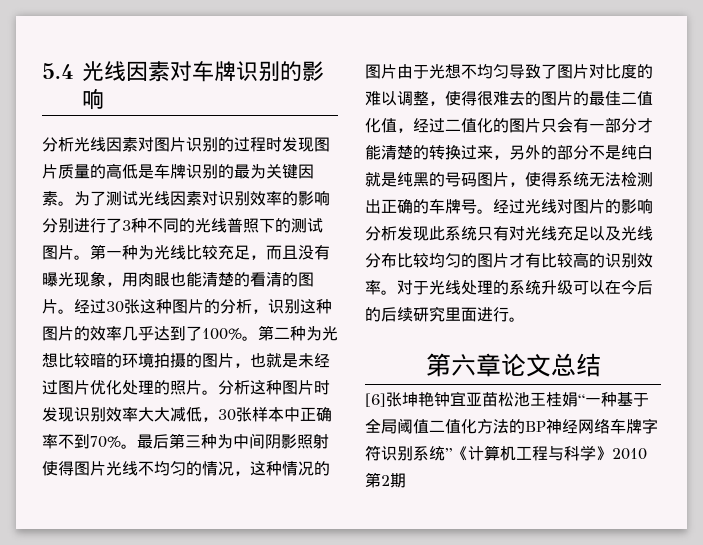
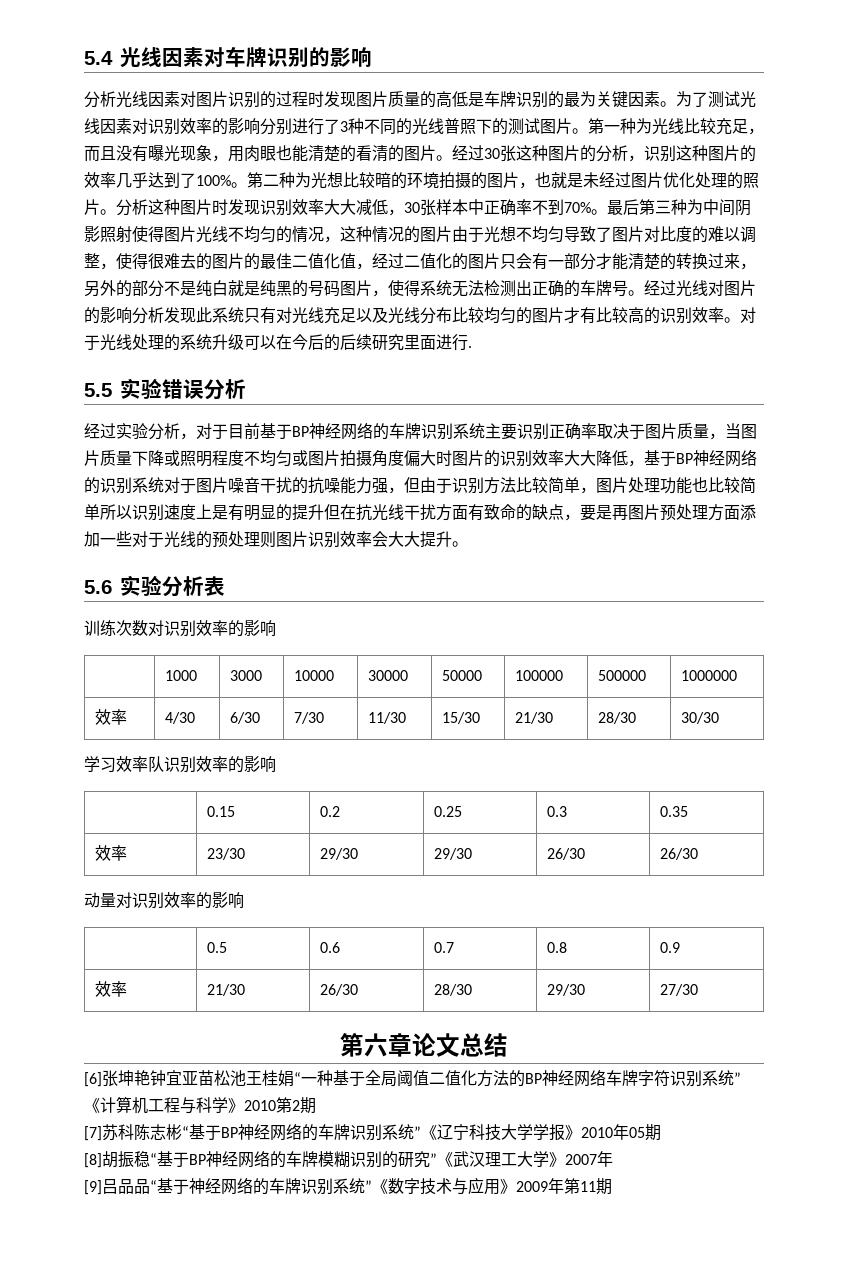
- 对于光线处理的系统升级可以在今后的后续研究里面进行。
+ 对于光线处理的系统升级可以在今后的后续研究里面进行.
+ 5.5实验错误分析
+ 经过实验分析，对于目前基于BP神经网络的车牌识别系统主要识别正确率取决于图片质量，当图片质量下降或照明程度不均匀或图片拍摄角度偏大时图片的识别效率大大降低，基于BP神经网络的识别系统对于图片噪音干扰的抗噪能力强，但由于识别方法比较简单，图片处理功能也比较简单所以识别速度上是有明显的提升但在抗光线干扰方面有致命的缺点，要是再图片预处理方面添加一些对于光线的预处理则图片识别效率会大大提升。
+ 5.6实验分析表
+ 训练次数对识别效率的影响
+ | 1000 | 3000 | 10000 | 30000 | 50000 | 100000 | 500000 | 1000000
+ 效率 | 4/30 | 6/30 | 7/30 | 11/30 | 15/30 | 21/30 | 28/30 | 30/30
+ 学习效率队识别效率的影响
+ | 0.15 | 0.2 | 0.25 | 0.3 | 0.35
+ 效率 | 23/30 | 29/30 | 29/30 | 26/30 | 26/30
+ 动量对识别效率的影响
+ | 0.5 | 0.6 | 0.7 | 0.8 | 0.9
+ 效率 | 21/30 | 26/30 | 28/30 | 29/30 | 27/30
+ [7]苏科陈志彬“基于BP神经网络的车牌识别系统”《辽宁科技大学学报》2010年05期
+ [8]胡振稳“基于BP神经网络的车牌模糊识别的研究”《武汉理工大学》2007年
+ [9]吕品品“基于神经网络的车牌识别系统”《数字技术与应用》2009年第11期

